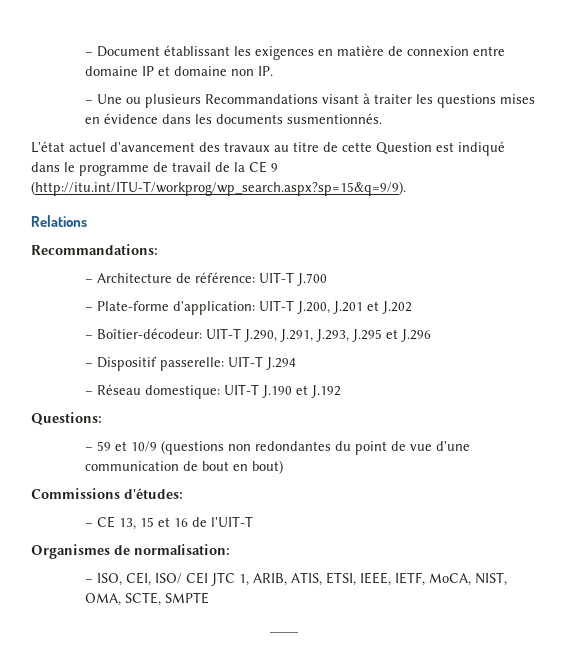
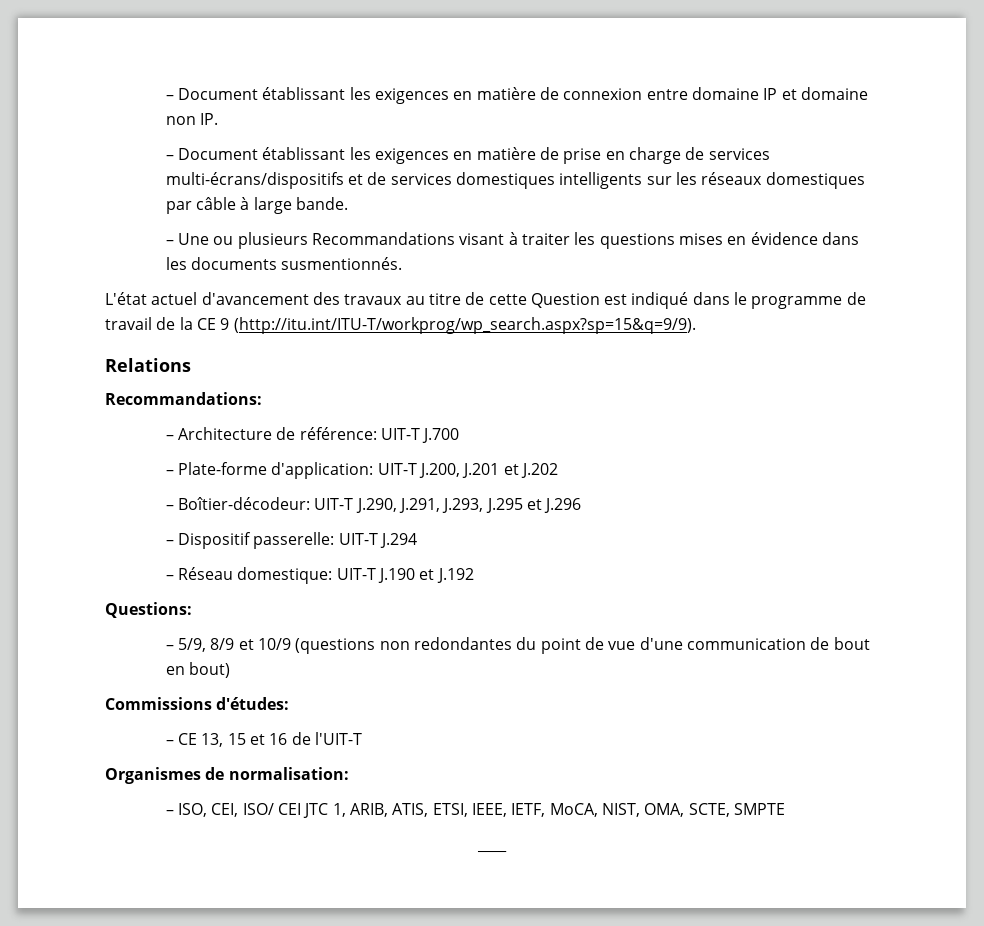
+ – Document établissant les exigences en matière de prise en charge de services multi-écrans/dispositifs et de services domestiques intelligents sur les réseaux domestiques par câble à large bande.
- – 59 et 10/9 (questions non redondantes du point de vue d'une communication de bout en bout)
+ – 5/9, 8/9 et 10/9 (questions non redondantes du point de vue d'une communication de bout en bout)

